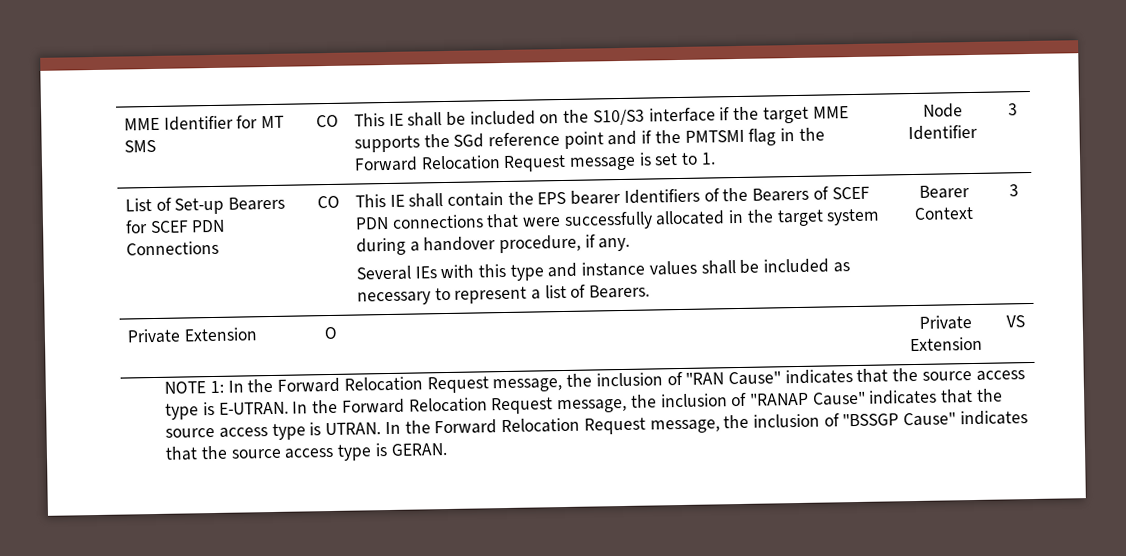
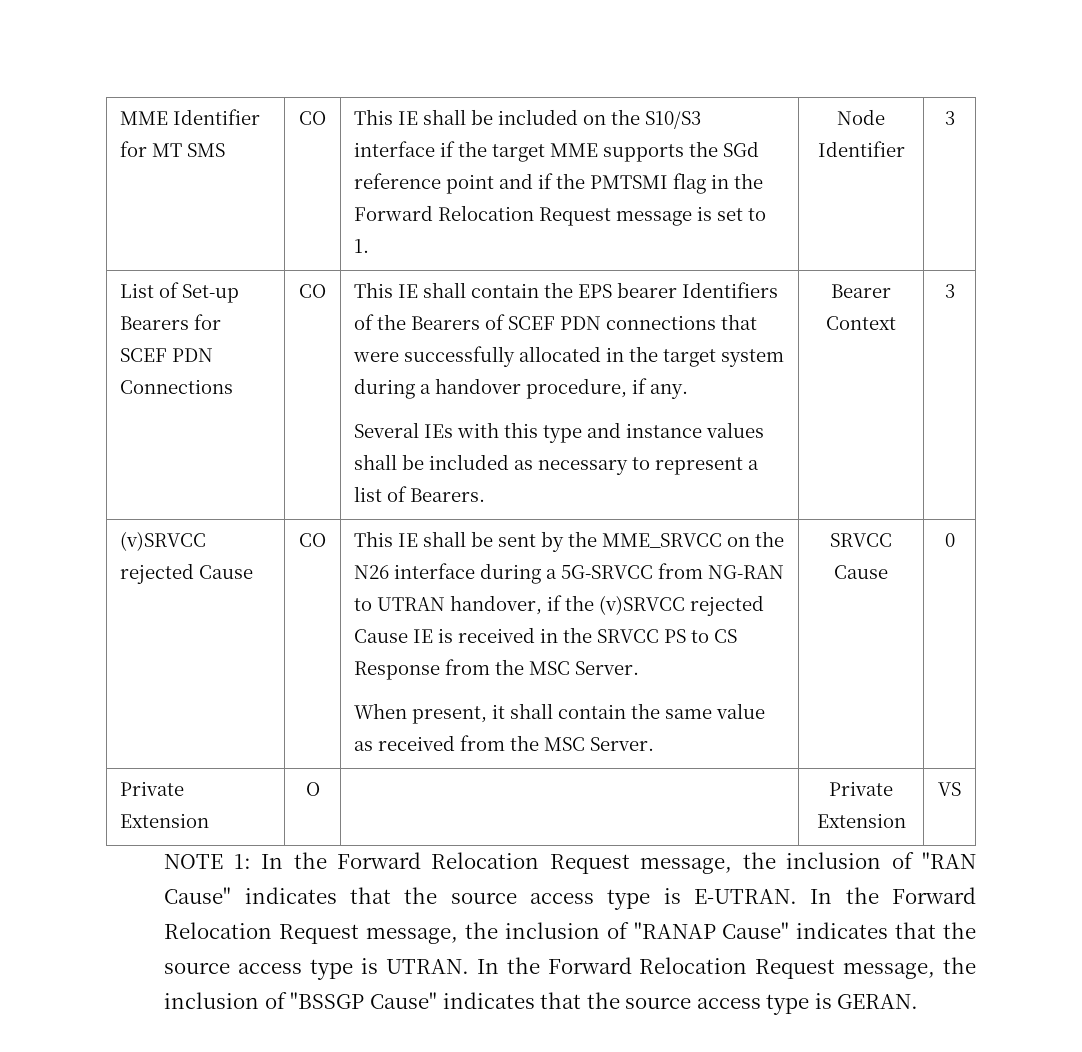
+ (v)SRVCC rejected Cause | CO | This IE shall be sent by the MME_SRVCC on the N26 interface during a 5G-SRVCC from NG-RAN to UTRAN handover, if the (v)SRVCC rejected Cause IE is received in the SRVCC PS to CS Response from the MSC Server.
+ When present, it shall contain the same value as received from the MSC Server. | SRVCC Cause | 0

